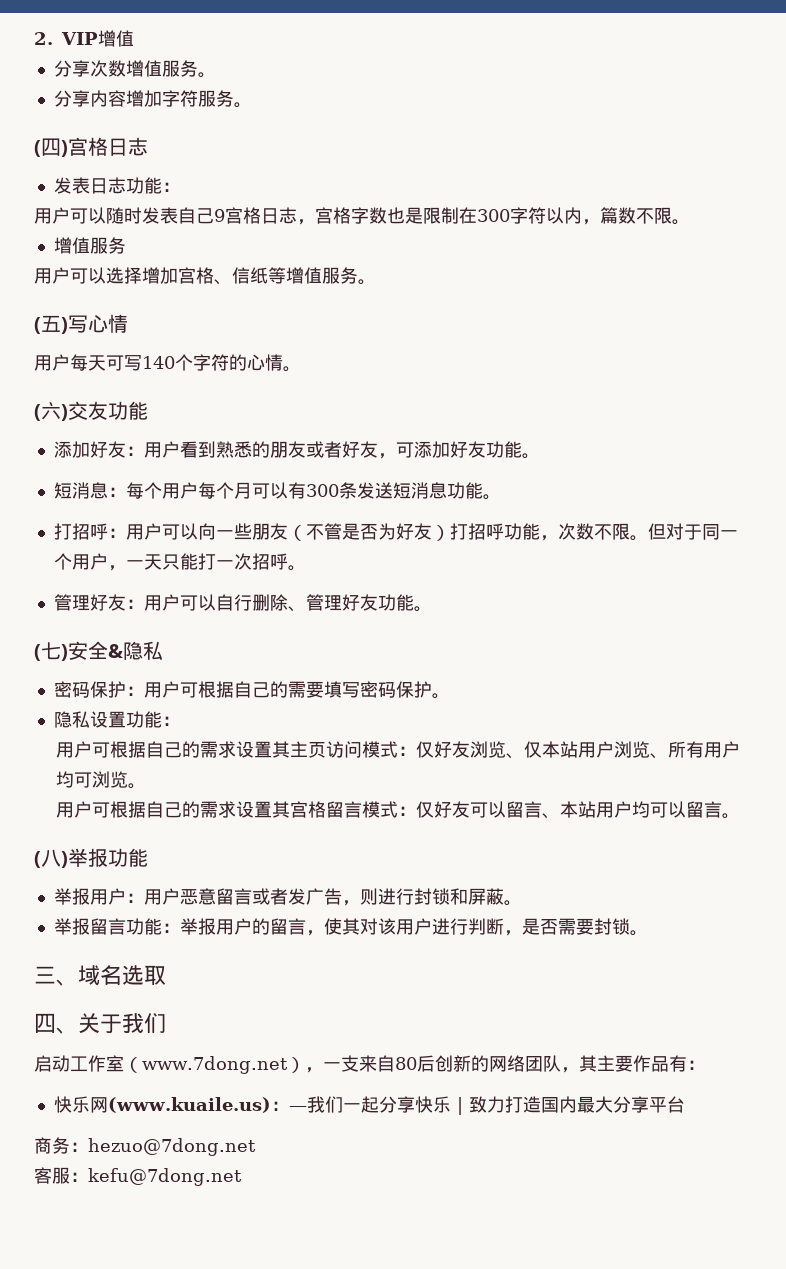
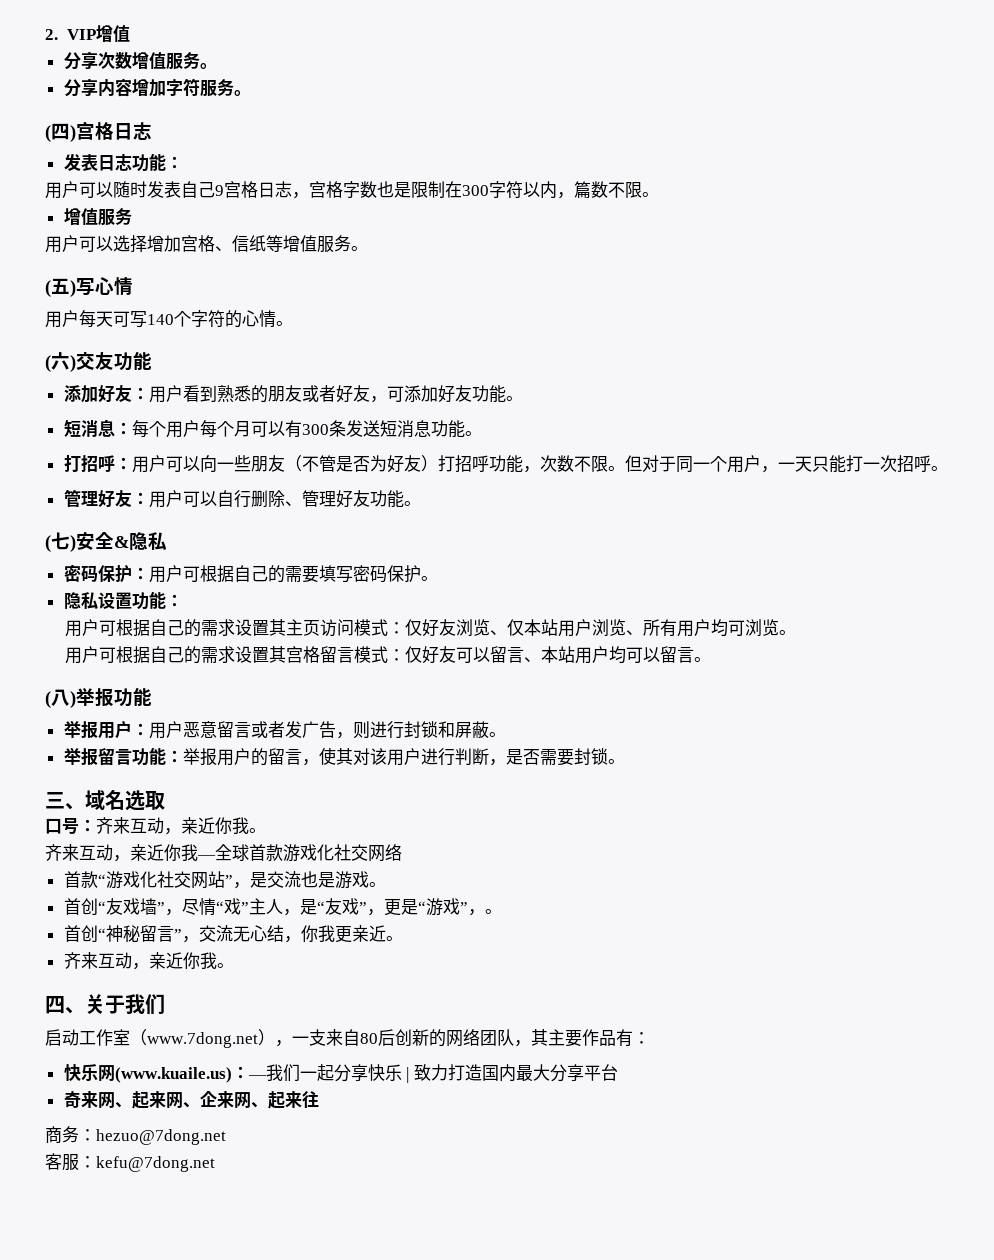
+ 口号：齐来互动，亲近你我。
+ 齐来互动，亲近你我—全球首款游戏化社交网络
+ 首款“游戏化社交网站”，是交流也是游戏。
+ 首创“友戏墙”，尽情“戏”主人，是“友戏”，更是“游戏”，。
+ 首创“神秘留言”，交流无心结，你我更亲近。
+ 齐来互动，亲近你我。
+ 奇来网、起来网、企来网、起来往

